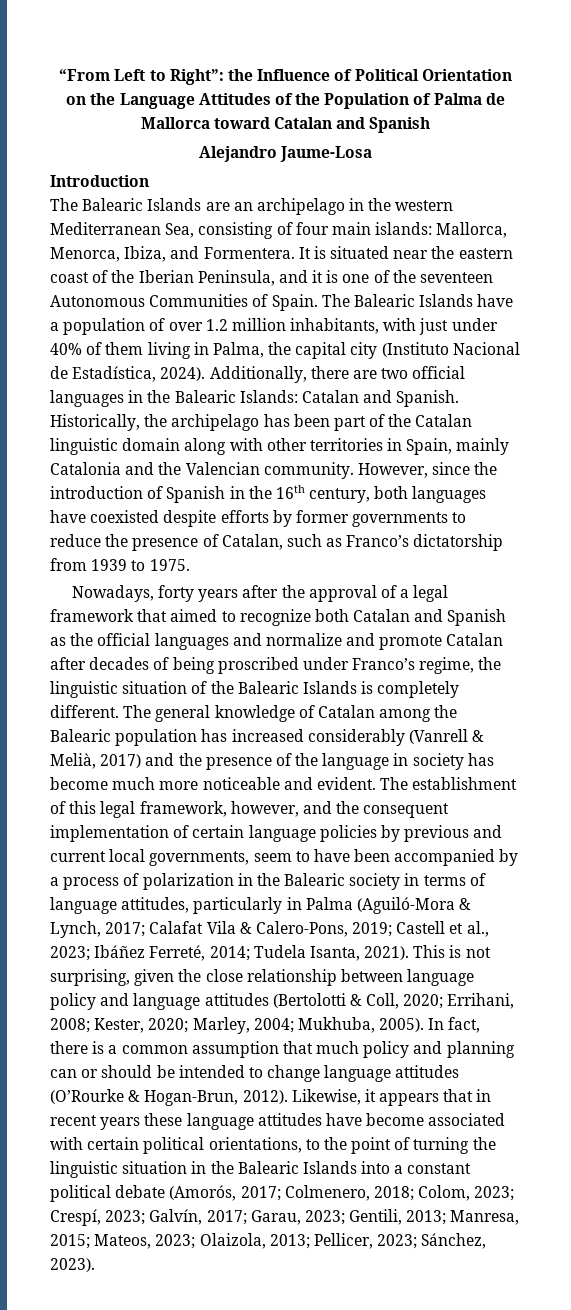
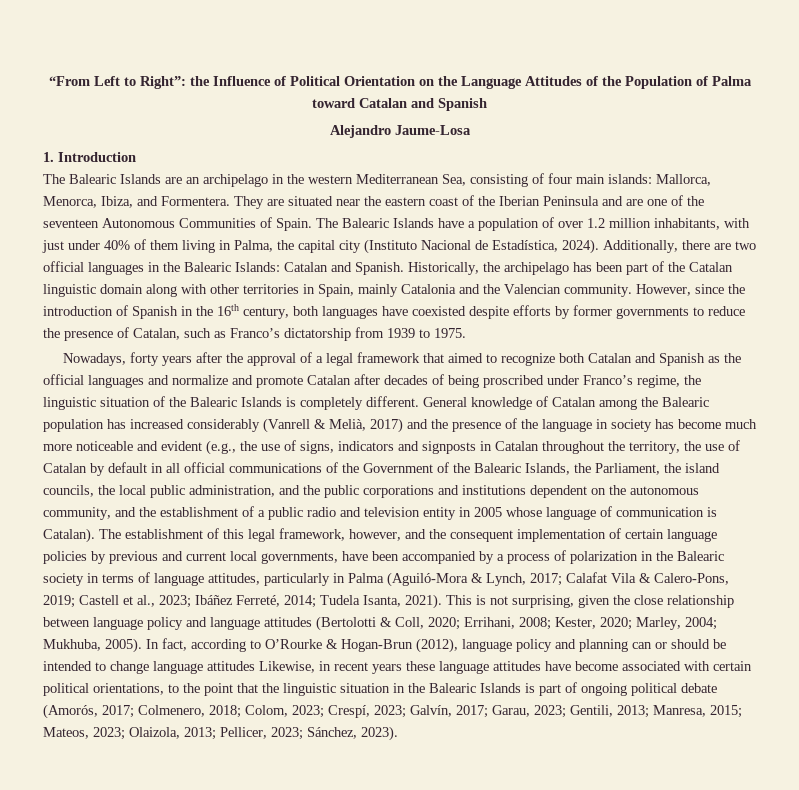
- “From Left to Right”: the Influence of Political Orientation on the Language Attitudes of the Population of Palma de Mallorca toward Catalan and Spanish
+ “From Left to Right”: the Influence of Political Orientation on the Language Attitudes of the Population of Palma toward Catalan and Spanish
- Introduction
+ 1. Introduction
- It is situated near the eastern coast of the Iberian Peninsula, and it is one of the seventeen Autonomous Communities of Spain.
+ They are situated near the eastern coast of the Iberian Peninsula and are one of the seventeen Autonomous Communities of Spain.
- The general knowledge of Catalan among the Balearic population has increased considerably (Vanrell & Melià, 2017) and the presence of the language in society has become much more noticeable and evident.
+ General knowledge of Catalan among the Balearic population has increased considerably (Vanrell & Melià, 2017) and the presence of the language in society has become much more noticeable and evident (e.g., the use of signs, indicators and signposts in Catalan throughout the territory, the use of Catalan by default in all official communications of the Government of the Balearic Islands, the Parliament, the island councils, the local public administration, and the public corporations and institutions dependent on the autonomous community, and the establishment of a public radio and television entity in 2005 whose language of communication is Catalan).
- The establishment of this legal framework, however, and the consequent implementation of certain language policies by previous and current local governments, seem to have been accompanied by a process of polarization in the Balearic society in terms of language attitudes, particularly in Palma (Aguiló-Mora & Lynch, 2017; Calafat Vila & Calero-Pons, 2019; Castell et al., 2023; Ibáñez Ferreté, 2014; Tudela Isanta, 2021).
+ The establishment of this legal framework, however, and the consequent implementation of certain language policies by previous and current local governments, have been accompanied by a process of polarization in the Balearic society in terms of language attitudes, particularly in Palma (Aguiló-Mora & Lynch, 2017; Calafat Vila & Calero-Pons, 2019; Castell et al., 2023; Ibáñez Ferreté, 2014; Tudela Isanta, 2021).
- In fact, there is a common assumption that much policy and planning can or should be intended to change language attitudes (O’Rourke & Hogan‐Brun, 2012). Likewise, it appears that in recent years these language attitudes have become associated with certain political orientations, to the point of turning the linguistic situation in the Balearic Islands into a constant political debate (Amorós, 2017;
+ In fact, according to O’Rourke & Hogan‐Brun (2012), language policy and planning can or should be intended to change language attitudes Likewise, in recent years these language attitudes have become associated with certain political orientations, to the point that the linguistic situation in the Balearic Islands is part of ongoing political debate (Amorós, 2017;

